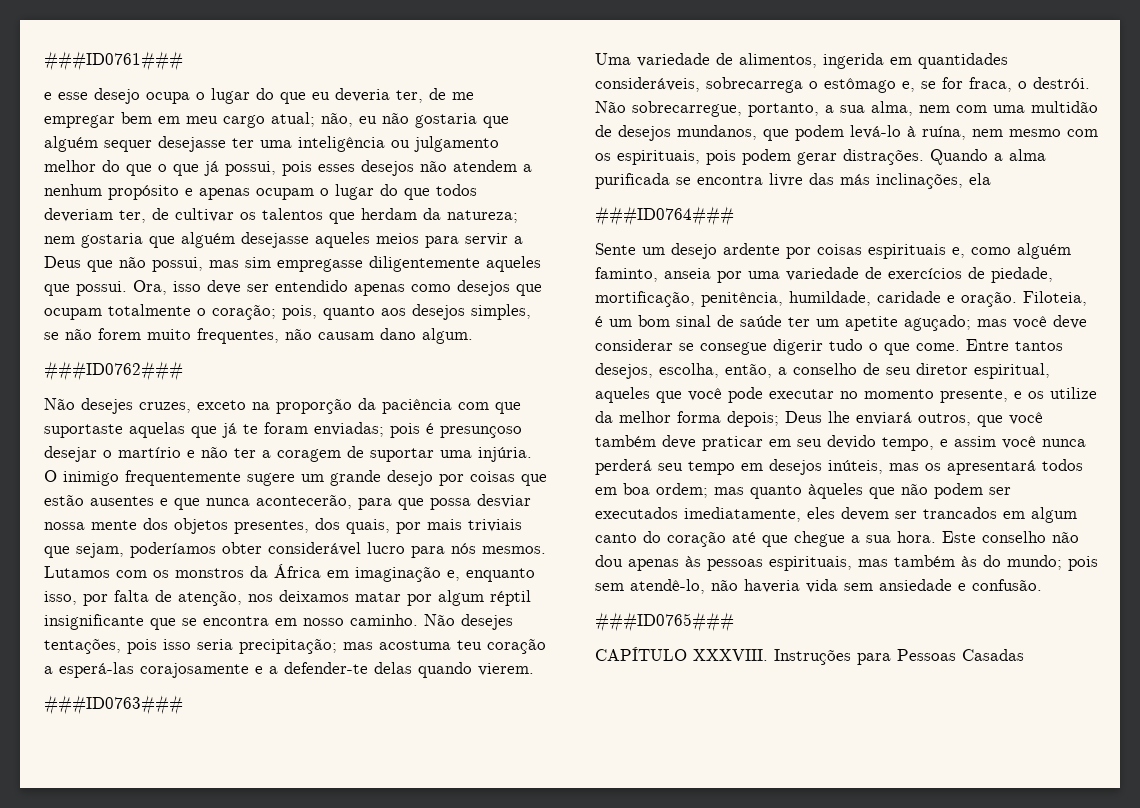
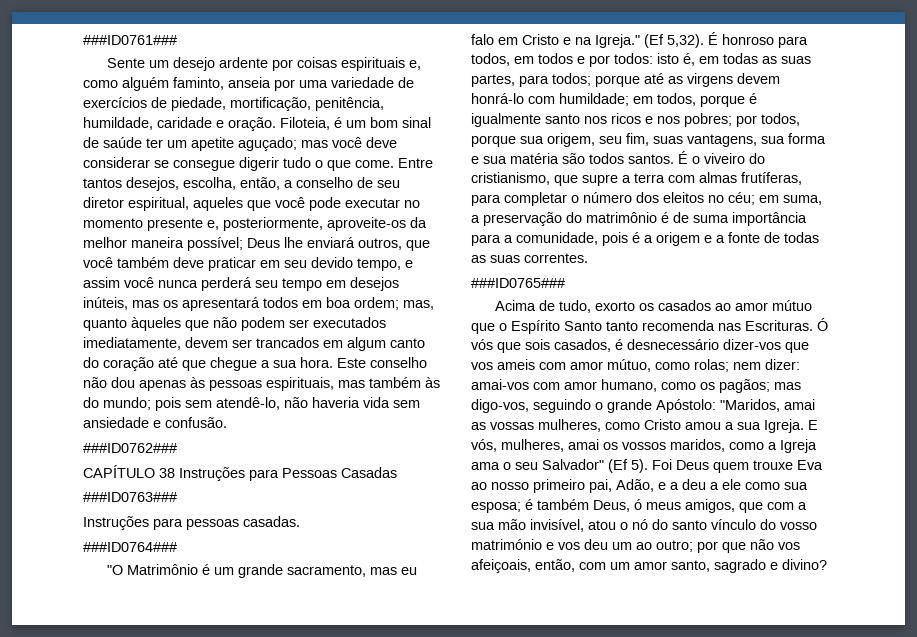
- e esse desejo ocupa o lugar do que eu deveria ter, de me empregar bem em meu cargo atual; não, eu não gostaria que alguém sequer desejasse ter uma inteligência ou julgamento melhor do que o que já possui, pois esses desejos não atendem a nenhum propósito e apenas ocupam o lugar do que todos deveriam ter, de cultivar os talentos que herdam da natureza; nem gostaria que alguém desejasse aqueles meios para servir a Deus que não possui, mas sim empregasse diligentemente aqueles que possui. Ora, isso deve ser entendido apenas como desejos que ocupam totalmente o coração; pois, quanto aos desejos simples, se não forem muito frequentes, não causam dano algum.
- ###ID0762###
- Não desejes cruzes, exceto na proporção da paciência com que suportaste aquelas que já te foram enviadas; pois é presunçoso desejar o martírio e não ter a coragem de suportar uma injúria. O inimigo frequentemente sugere um grande desejo por coisas que estão ausentes e que nunca acontecerão, para que possa desviar nossa mente dos objetos presentes, dos quais, por mais triviais que sejam, poderíamos obter considerável lucro para nós mesmos. Lutamos com os monstros da África em imaginação e, enquanto isso, por falta de atenção, nos deixamos matar por algum réptil insignificante que se encontra em nosso caminho. Não desejes tentações, pois isso seria precipitação; mas acostuma teu coração a esperá-las corajosamente e a defender-te delas quando vierem.
- ###ID0763###
- Uma variedade de alimentos, ingerida em quantidades consideráveis, sobrecarrega o estômago e, se for fraca, o destrói. Não sobrecarregue, portanto, a sua alma, nem com uma multidão de desejos mundanos, que podem levá-lo à ruína, nem mesmo com os espirituais, pois podem gerar distrações. Quando a alma purificada se encontra livre das más inclinações, ela
- ###ID0764###
- Entre tantos desejos, escolha, então, a conselho de seu diretor espiritual, aqueles que você pode executar no momento presente, e os utilize da melhor forma depois;
+ Entre tantos desejos, escolha, então, a conselho de seu diretor espiritual, aqueles que você pode executar no momento presente e, posteriormente, aproveite-os da melhor maneira possível;
- mas quanto àqueles que não podem ser executados imediatamente, eles devem ser trancados em algum canto do coração até que chegue a sua hora.
+ mas, quanto àqueles que não podem ser executados imediatamente, devem ser trancados em algum canto do coração até que chegue a sua hora.
- ###ID0765###
+ ###ID0762###
- CAPÍTULO XXXVIII. Instruções para Pessoas Casadas
+ CAPÍTULO 38 Instruções para Pessoas Casadas
+ ###ID0763###
+ Instruções para pessoas casadas.
+ ###ID0764###
+ "O Matrimônio é um grande sacramento, mas eu falo em Cristo e na Igreja." (Ef 5,32). É honroso para todos, em todos e por todos: isto é, em todas as suas partes, para todos; porque até as virgens devem honrá-lo com humildade; em todos, porque é igualmente santo nos ricos e nos pobres; por todos, porque sua origem, seu fim, suas vantagens, sua forma e sua matéria são todos santos. É o viveiro do cristianismo, que supre a terra com almas frutíferas, para completar o número dos eleitos no céu; em suma, a preservação do matrimônio é de suma importância para a comunidade, pois é a origem e a fonte de todas as suas correntes.
+ ###ID0765###
+ Acima de tudo, exorto os casados ao amor mútuo que o Espírito Santo tanto recomenda nas Escrituras. Ó vós que sois casados, é desnecessário dizer-vos que vos ameis com amor mútuo, como rolas; nem dizer: amai-vos com amor humano, como os pagãos; mas digo-vos, seguindo o grande Apóstolo: "Maridos, amai as vossas mulheres, como Cristo amou a sua Igreja. E vós, mulheres, amai os vossos maridos, como a Igreja ama o seu Salvador" (Ef 5). Foi Deus quem trouxe Eva ao nosso primeiro pai, Adão, e a deu a ele como sua esposa; é também Deus, ó meus amigos, que com a sua mão invisível, atou o nó do santo vínculo do vosso matrimónio e vos deu um ao outro; por que não vos afeiçoais, então, com um amor santo, sagrado e divino?

